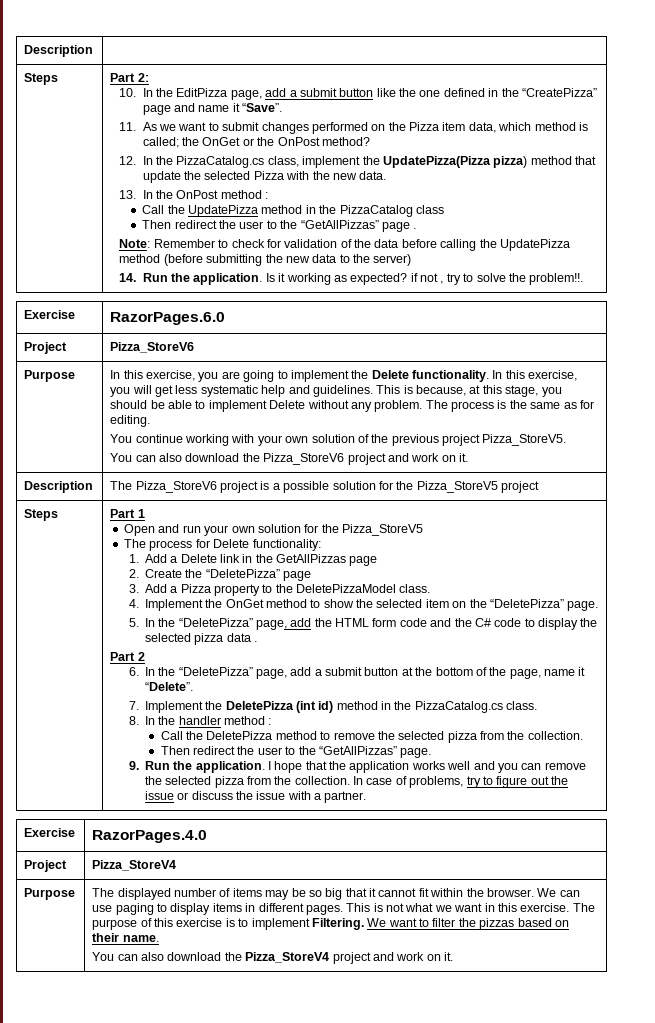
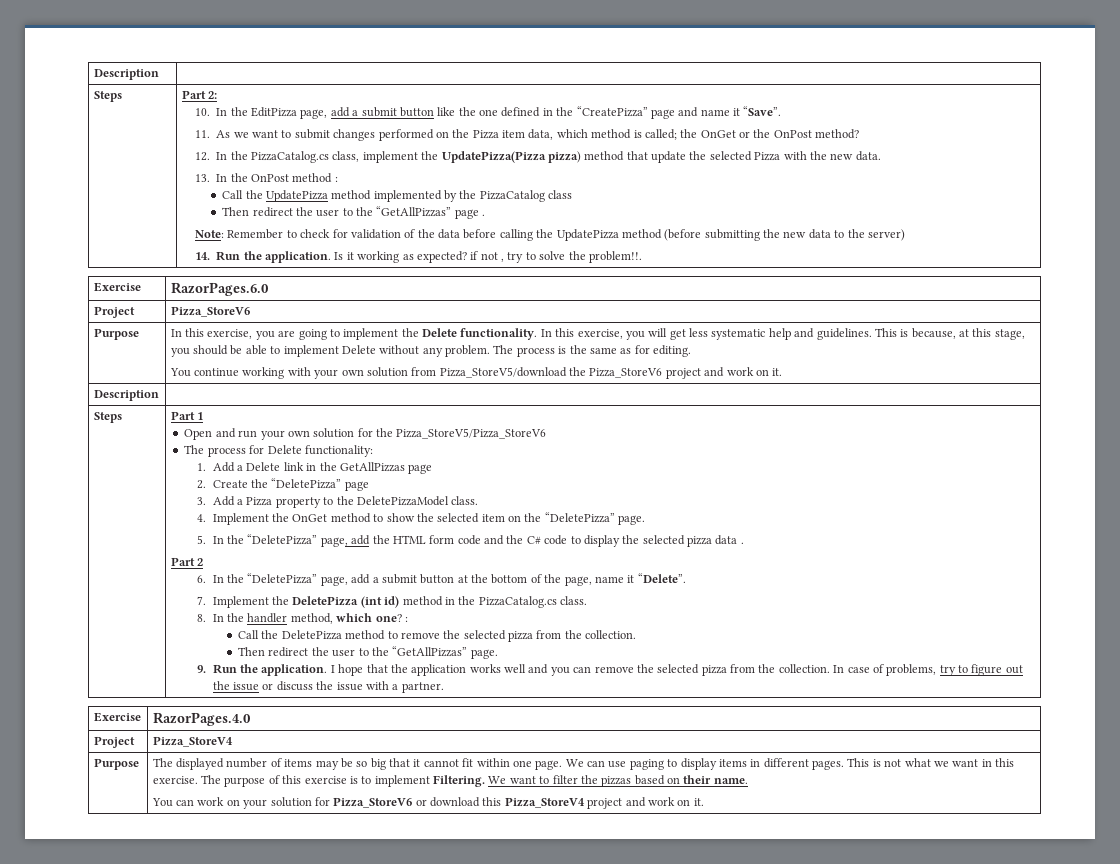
- Call the UpdatePizza method in the PizzaCatalog class
+ Call the UpdatePizza method implemented by the PizzaCatalog class
- You continue working with your own solution of the previous project Pizza_StoreV5.
- You can also download the Pizza_StoreV6 project and work on it.
- Description | The Pizza_StoreV6 project is a possible solution for the Pizza_StoreV5 project
+ You continue working with your own solution from Pizza_StoreV5/download the Pizza_StoreV6 project and work on it.
+ Description |
- Open and run your own solution for the Pizza_StoreV5
+ Open and run your own solution for the Pizza_StoreV5/Pizza_StoreV6
- 8. In the handler method :
+ 8. In the handler method, which one? :
- The displayed number of items may be so big that it cannot fit within the browser.
+ The displayed number of items may be so big that it cannot fit within one page.
- You can also download the Pizza_StoreV4 project and work on it.
+ You can work on your solution for Pizza_StoreV6 or download this Pizza_StoreV4 project and work on it.

